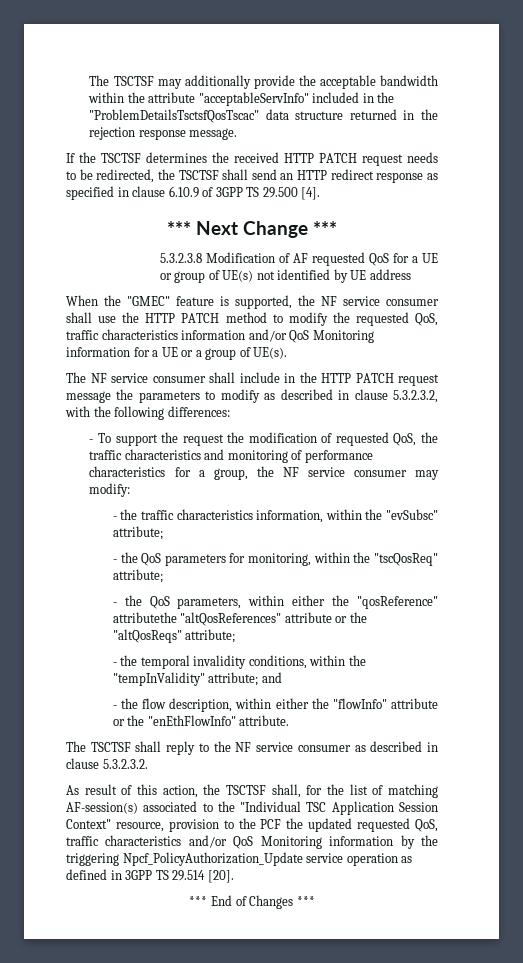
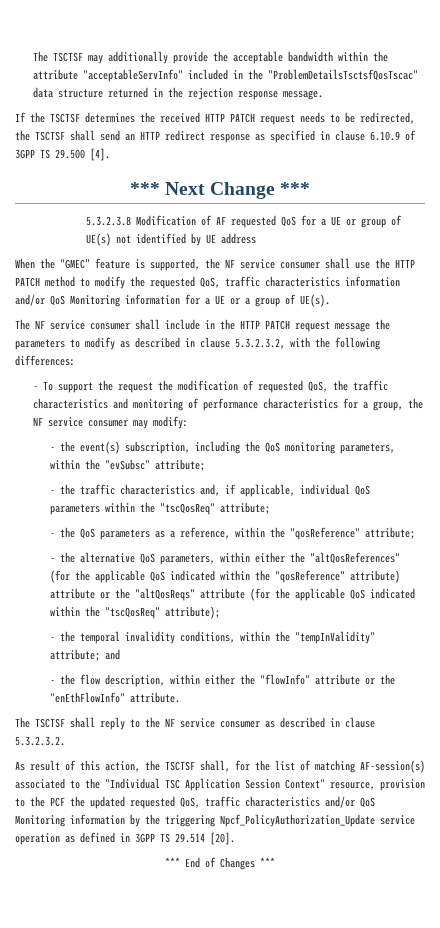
- - the traffic characteristics information, within the "evSubsc" attribute;
+ - the event(s) subscription, including the QoS monitoring parameters, within the "evSubsc" attribute;
- - the QoS parameters for monitoring, within the "tscQosReq" attribute;
+ - the traffic characteristics and, if applicable, individual QoS parameters within the "tscQosReq" attribute;
- - the QoS parameters, within either the "qosReference" attributethe "altQosReferences" attribute or the "altQosReqs" attribute;
+ - the QoS parameters as a reference, within the "qosReference" attribute;
+ - the alternative QoS parameters, within either the "altQosReferences" (for the applicable QoS indicated within the "qosReference" attribute) attribute or the "altQosReqs" attribute (for the applicable QoS indicated within the "tscQosReq" attribute);

